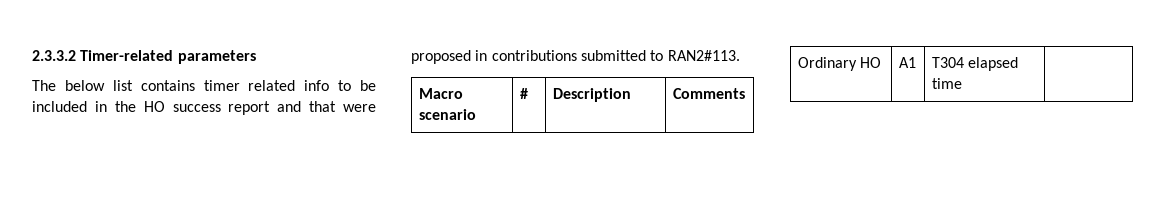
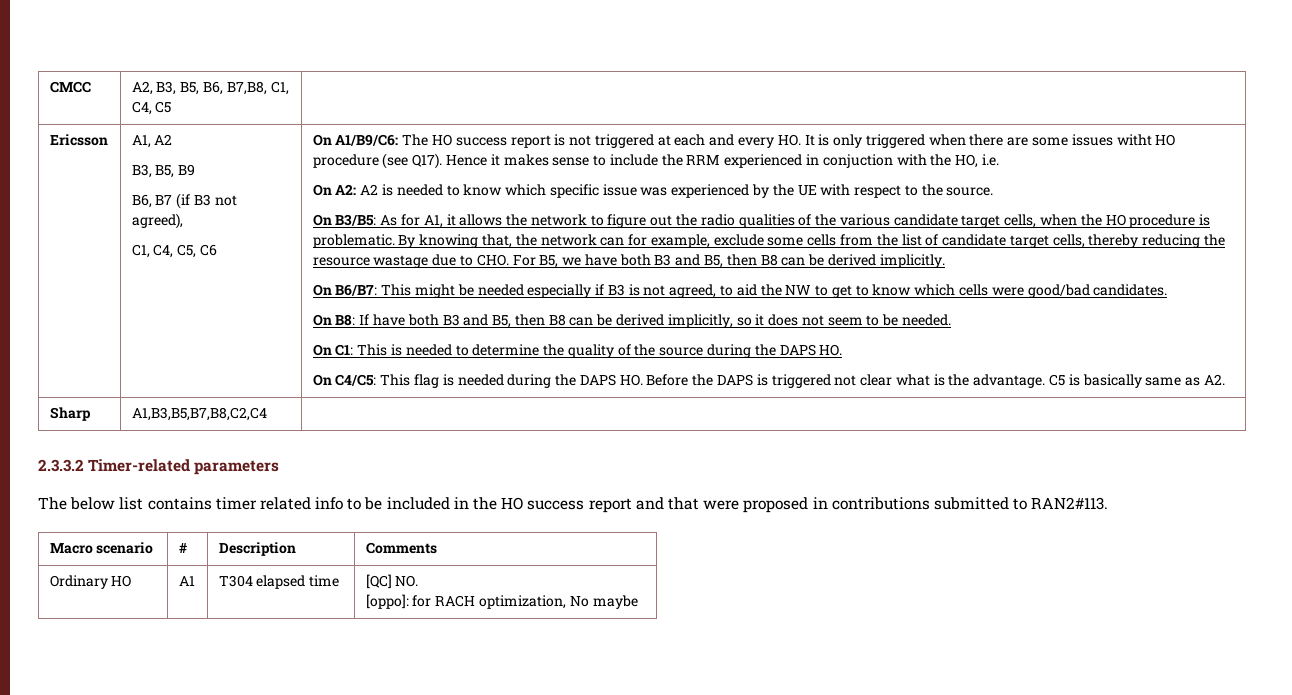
+ CMCC | A2, B3, B5, B6, B7,B8, C1, C4, C5 |
+ Ericsson | A1, A2
+ B3, B5, B9
+ B6, B7 (if B3 not agreed),
+ C1, C4, C5, C6 | On A1/B9/C6: The HO success report is not triggered at each and every HO. It is only triggered when there are some issues witht HO procedure (see Q17). Hence it makes sense to include the RRM experienced in conjuction with the HO, i.e.
+ On A2: A2 is needed to know which specific issue was experienced by the UE with respect to the source.
+ On B3/B5: As for A1, it allows the network to figure out the radio qualities of the various candidate target cells, when the HO procedure is problematic. By knowing that, the network can for example, exclude some cells from the list of candidate target cells, thereby reducing the resource wastage due to CHO. For B5, we have both B3 and B5, then B8 can be derived implicitly.
+ On B6/B7: This might be needed especially if B3 is not agreed, to aid the NW to get to know which cells were good/bad candidates.
+ On B8: If have both B3 and B5, then B8 can be derived implicitly, so it does not seem to be needed.
+ On C1: This is needed to determine the quality of the source during the DAPS HO.
+ On C4/C5: This flag is needed during the DAPS HO. Before the DAPS is triggered not clear what is the advantage. C5 is basically same as A2.
+ Sharp | A1,B3,B5,B7,B8,C2,C4 |
- Ordinary HO | A1 | T304 elapsed time |
+ Ordinary HO | A1 | T304 elapsed time | [QC] NO.
+ [oppo]: for RACH optimization, No maybe

